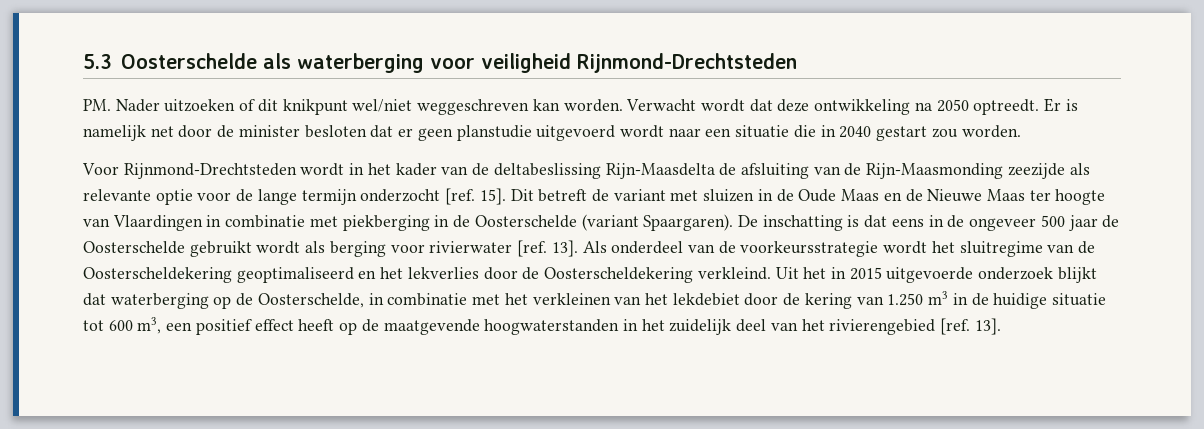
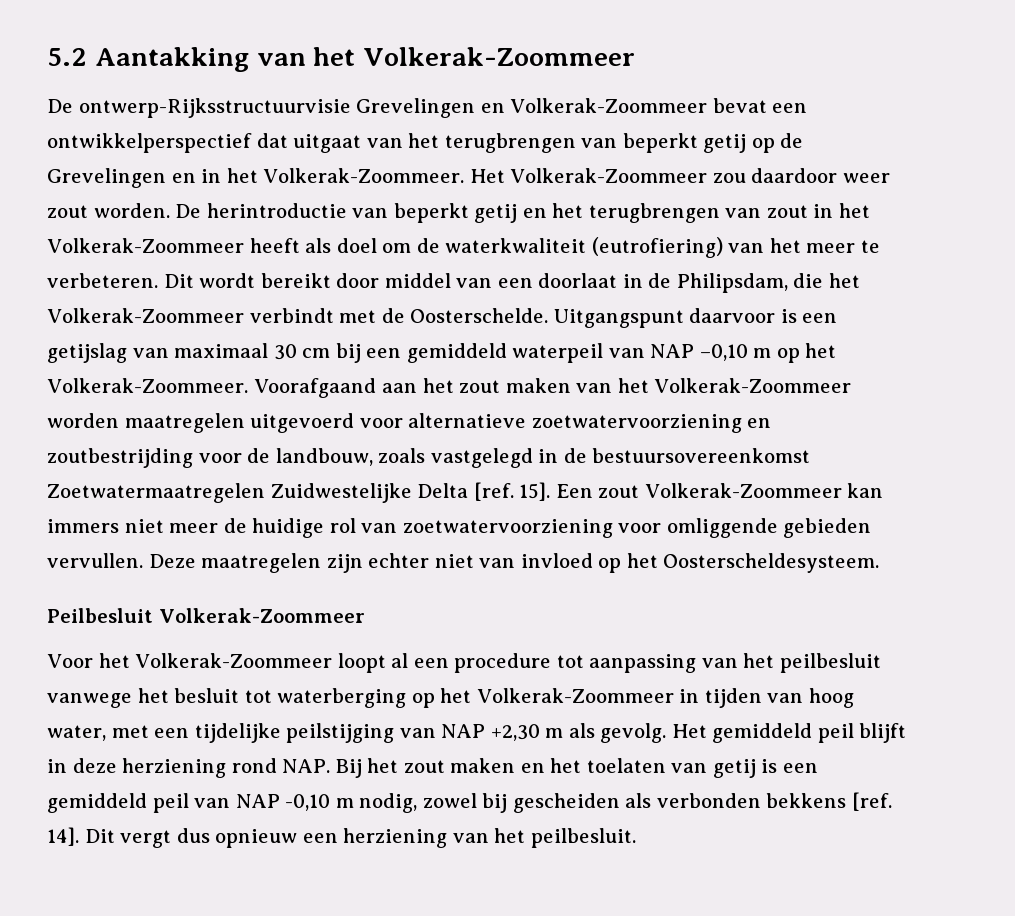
- 5.3 Oosterschelde als waterberging voor veiligheid Rijnmond-Drechtsteden
- PM. Nader uitzoeken of dit knikpunt wel/niet weggeschreven kan worden. Verwacht wordt dat deze ontwikkeling na 2050 optreedt. Er is namelijk net door de minister besloten dat er geen planstudie uitgevoerd wordt naar een situatie die in 2040 gestart zou worden.
- Voor Rijnmond-Drechtsteden wordt in het kader van de deltabeslissing Rijn-Maasdelta de afsluiting van de Rijn-Maasmonding zeezijde als relevante optie voor de lange termijn onderzocht [ref. 15]. Dit betreft de variant met sluizen in de Oude Maas en de Nieuwe Maas ter hoogte van Vlaardingen in combinatie met piekberging in de Oosterschelde (variant Spaargaren). De inschatting is dat eens in de ongeveer 500 jaar de Oosterschelde gebruikt wordt als berging voor rivierwater [ref. 13]. Als onderdeel van de voorkeursstrategie wordt het sluitregime van de Oosterscheldekering geoptimaliseerd en het lekverlies door de Oosterscheldekering verkleind. Uit het in 2015 uitgevoerde onderzoek blijkt dat waterberging op de Oosterschelde, in combinatie met het verkleinen van het lekdebiet door de kering van 1.250 m3 in de huidige situatie tot 600 m3, een positief effect heeft op de maatgevende hoogwaterstanden in het zuidelijk deel van het rivierengebied [ref. 13].
+ 5.2 Aantakking van het Volkerak-Zoommeer
+ De ontwerp-Rijksstructuurvisie Grevelingen en Volkerak-Zoommeer bevat een ontwikkelperspectief dat uitgaat van het terugbrengen van beperkt getij op de Grevelingen en in het Volkerak-Zoommeer. Het Volkerak-Zoommeer zou daardoor weer zout worden. De herintroductie van beperkt getij en het terugbrengen van zout in het Volkerak-Zoommeer heeft als doel om de waterkwaliteit (eutrofiering) van het meer te verbeteren. Dit wordt bereikt door middel van een doorlaat in de Philipsdam, die het Volkerak-Zoommeer verbindt met de Oosterschelde. Uitgangspunt daarvoor is een getijslag van maximaal 30 cm bij een gemiddeld waterpeil van NAP –0,10 m op het Volkerak-Zoommeer. Voorafgaand aan het zout maken van het Volkerak-Zoommeer worden maatregelen uitgevoerd voor alternatieve zoetwatervoorziening en zoutbestrijding voor de landbouw, zoals vastgelegd in de bestuursovereenkomst Zoetwatermaatregelen Zuidwestelijke Delta [ref. 15]. Een zout Volkerak-Zoommeer kan immers niet meer de huidige rol van zoetwatervoorziening voor omliggende gebieden vervullen. Deze maatregelen zijn echter niet van invloed op het Oosterscheldesysteem.
+ Peilbesluit Volkerak-Zoommeer
+ Voor het Volkerak-Zoommeer loopt al een procedure tot aanpassing van het peilbesluit vanwege het besluit tot waterberging op het Volkerak-Zoommeer in tijden van hoog water, met een tijdelijke peilstijging van NAP +2,30 m als gevolg. Het gemiddeld peil blijft in deze herziening rond NAP. Bij het zout maken en het toelaten van getij is een gemiddeld peil van NAP -0,10 m nodig, zowel bij gescheiden als verbonden bekkens [ref. 14]. Dit vergt dus opnieuw een herziening van het peilbesluit.

